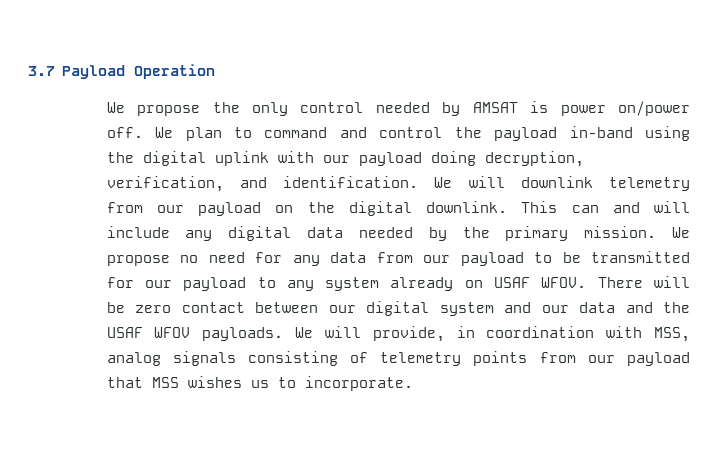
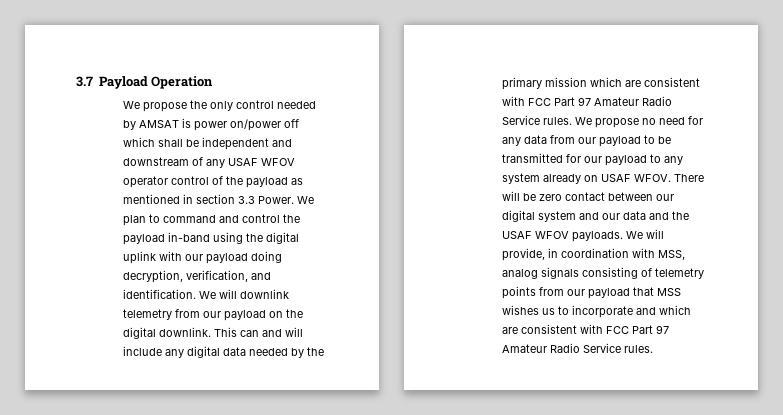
- We propose the only control needed by AMSAT is power on/power off.
+ We propose the only control needed by AMSAT is power on/power off which shall be independent and downstream of any USAF WFOV operator control of the payload as mentioned in section 3.3 Power.
- This can and will include any digital data needed by the primary mission.
+ This can and will include any digital data needed by the primary mission which are consistent with FCC Part 97 Amateur Radio Service rules.
- We will provide, in coordination with MSS, analog signals consisting of telemetry points from our payload that MSS wishes us to incorporate.
+ We will provide, in coordination with MSS, analog signals consisting of telemetry points from our payload that MSS wishes us to incorporate and which are consistent with FCC Part 97 Amateur Radio Service rules.

